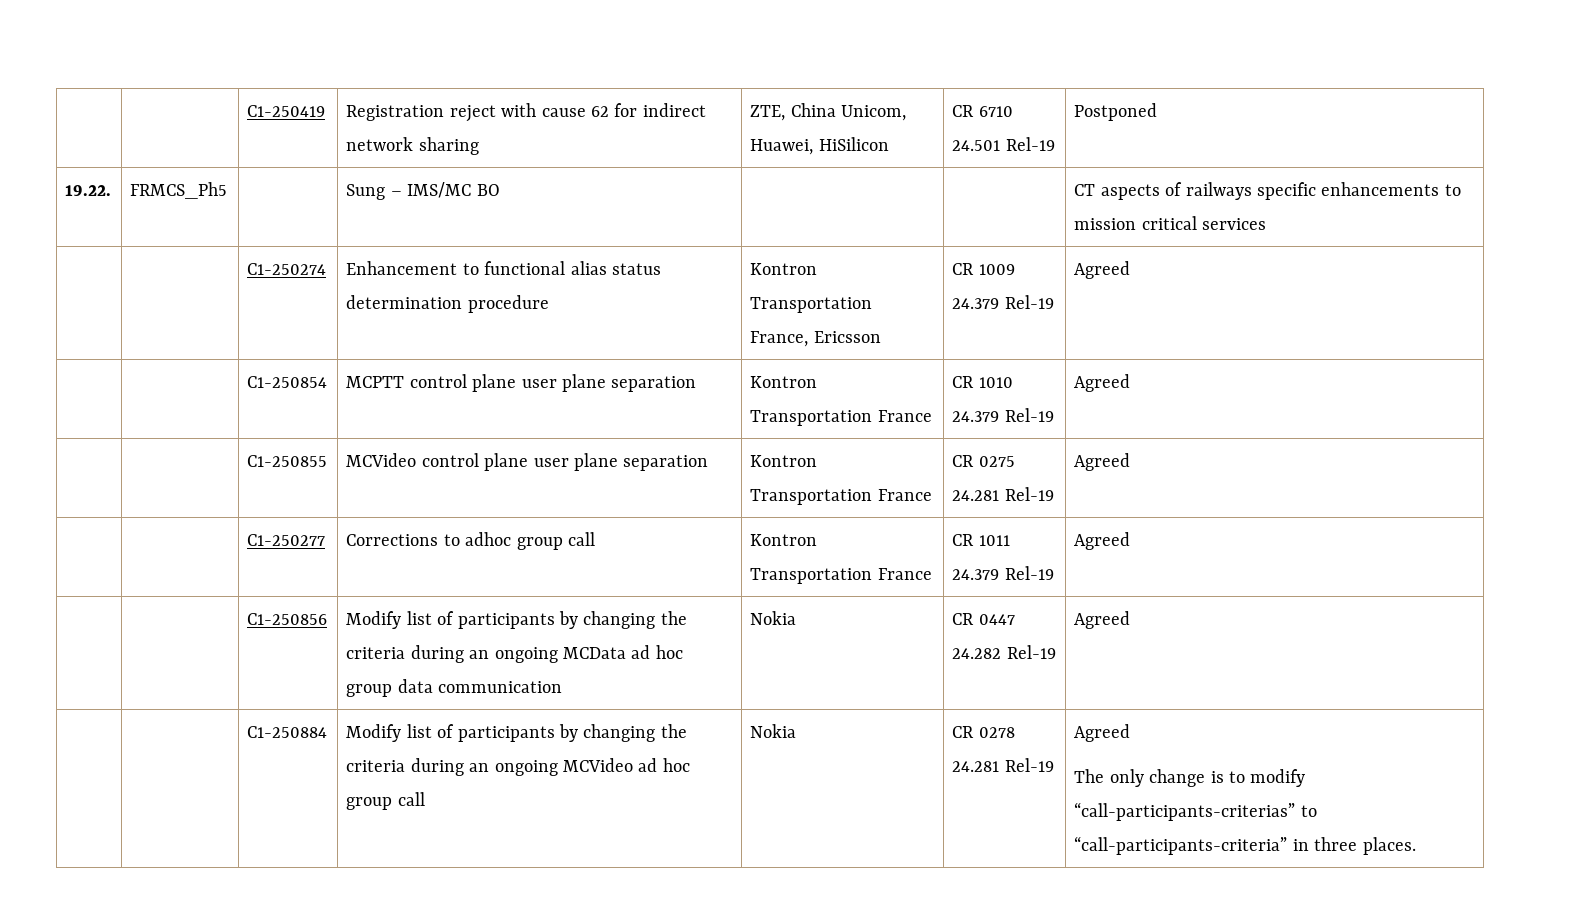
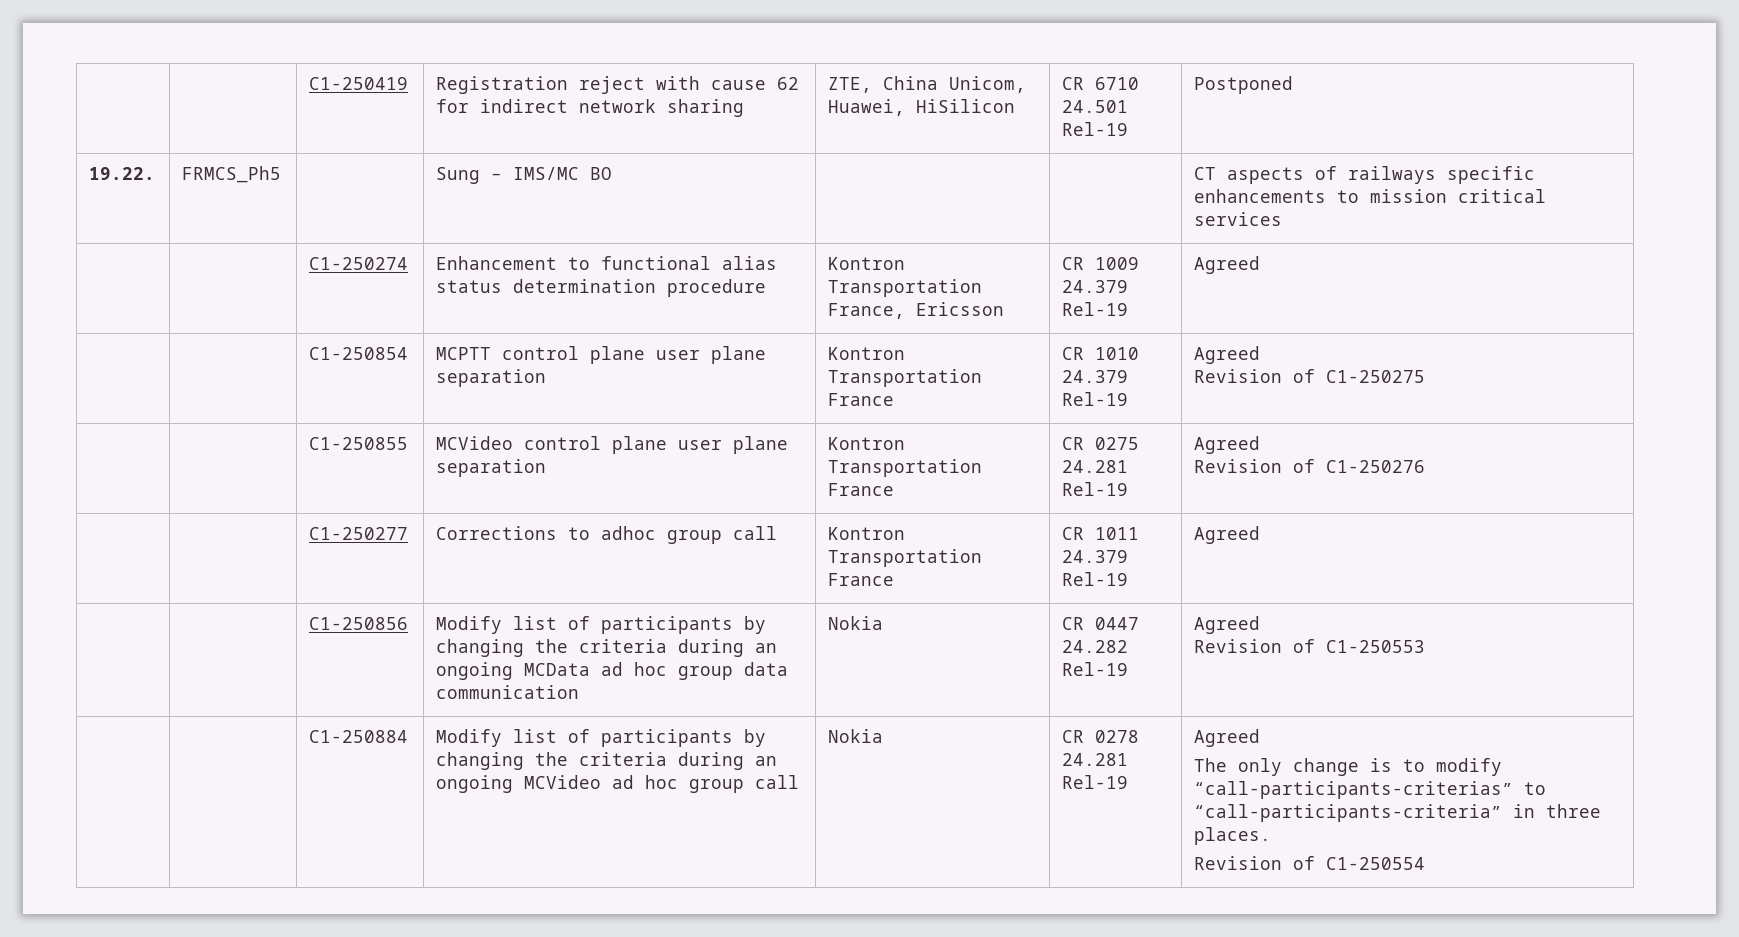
  | | C1-250854 | MCPTT control plane user plane separation | Kontron Transportation France | CR 1010 24.379 Rel-19 | Agreed
+ Revision of C1-250275
  | | C1-250855 | MCVideo control plane user plane separation | Kontron Transportation France | CR 0275 24.281 Rel-19 | Agreed
+ Revision of C1-250276
  | | C1-250856 | Modify list of participants by changing the criteria during an ongoing MCData ad hoc group data communication | Nokia | CR 0447 24.282 Rel-19 | Agreed
+ Revision of C1-250553
  | | C1-250884 | Modify list of participants by changing the criteria during an ongoing MCVideo ad hoc group call | Nokia | CR 0278 24.281 Rel-19 | Agreed
  The only change is to modify “call-participants-criterias” to “call-participants-criteria” in three places.
+ Revision of C1-250554

